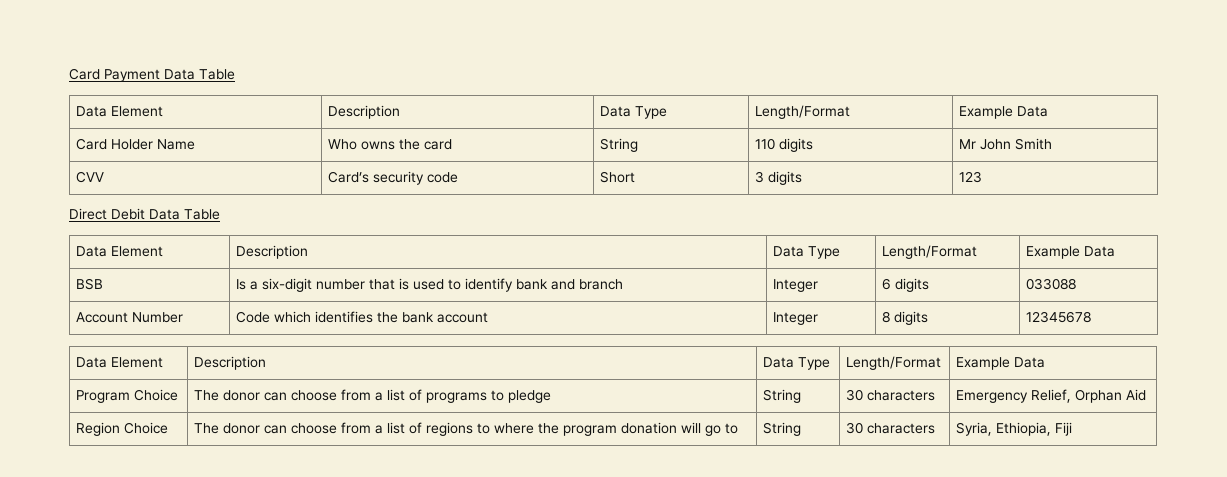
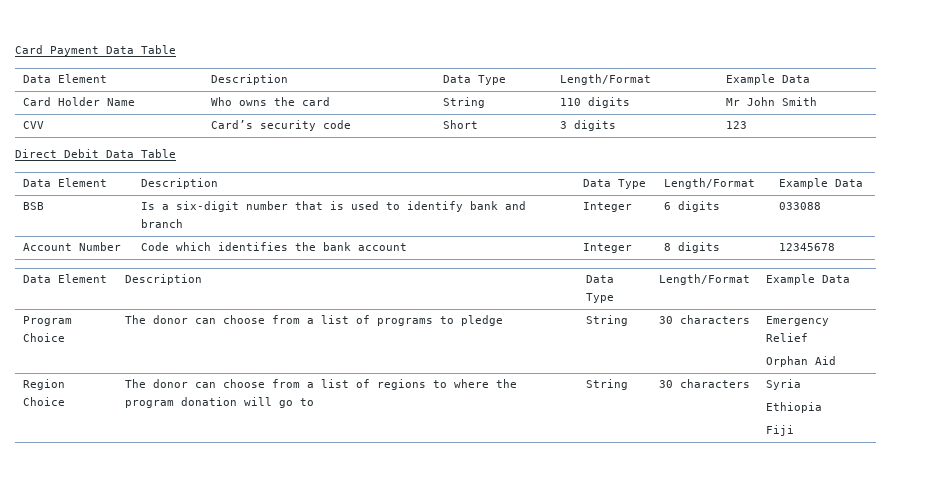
- Program Choice | The donor can choose from a list of programs to pledge | String | 30 characters | Emergency Relief, Orphan Aid
+ Program Choice | The donor can choose from a list of programs to pledge | String | 30 characters | Emergency Relief
+ Orphan Aid
- Region Choice | The donor can choose from a list of regions to where the program donation will go to | String | 30 characters | Syria, Ethiopia, Fiji
+ Region Choice | The donor can choose from a list of regions to where the program donation will go to | String | 30 characters | Syria
+ Ethiopia
+ Fiji

